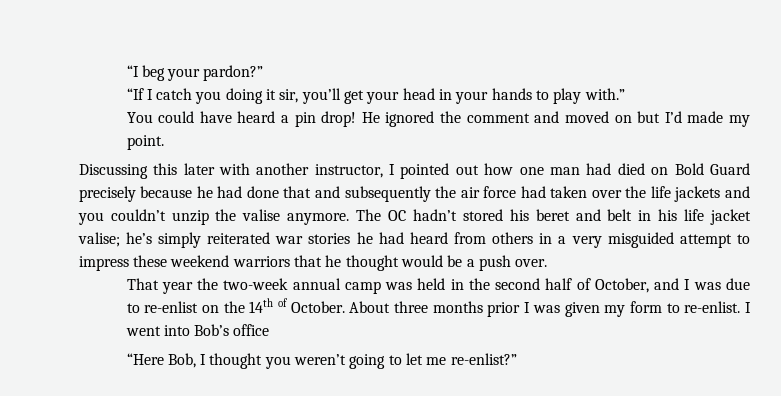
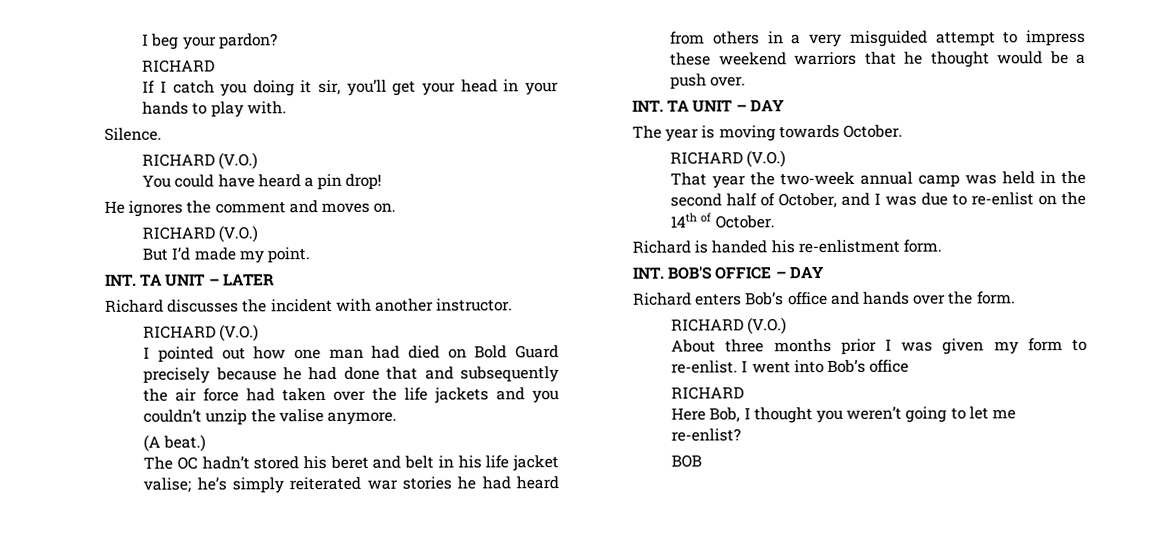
- “I beg your pardon?”
- “If I catch you doing it sir, you’ll get your head in your hands to play with.”
+ I beg your pardon?
+ RICHARD
+ If I catch you doing it sir, you’ll get your head in your hands to play with.
+ Silence.
+ RICHARD (V.O.)
- You could have heard a pin drop! He ignored the comment and moved on but I’d made my point.
+ You could have heard a pin drop!
+ He ignores the comment and moves on.
+ RICHARD (V.O.)
+ But I’d made my point.
- Discussing this later with another instructor, I pointed out how one man had died on Bold Guard precisely because he had done that and subsequently the air force had taken over the life jackets and you couldn’t unzip the valise anymore. The OC hadn’t stored his beret and belt in his life jacket valise;
+ INT. TA UNIT – LATER
+ Richard discusses the incident with another instructor.
+ RICHARD (V.O.)
+ I pointed out how one man had died on Bold Guard precisely because he had done that and subsequently the air force had taken over the life jackets and you couldn’t unzip the valise anymore.
+ (A beat.)
+ The OC hadn’t stored his beret and belt in his life jacket valise;
+ INT. TA UNIT – DAY
+ The year is moving towards October.
+ RICHARD (V.O.)
- That year the two-week annual camp was held in the second half of October, and I was due to re-enlist on the 14th of October. About three months prior I was given my form to re-enlist.
+ That year the two-week annual camp was held in the second half of October, and I was due to re-enlist on the 14th of October.
+ Richard is handed his re-enlistment form.
+ INT. BOB'S OFFICE – DAY
+ Richard enters Bob’s office and hands over the form.
+ RICHARD (V.O.)
+ About three months prior I was given my form to re-enlist.
  I went into Bob’s office
- “Here Bob, I thought you weren’t going to let me re-enlist?”
+ RICHARD
+ Here Bob, I thought you weren’t going to let me re-enlist?
+ BOB

